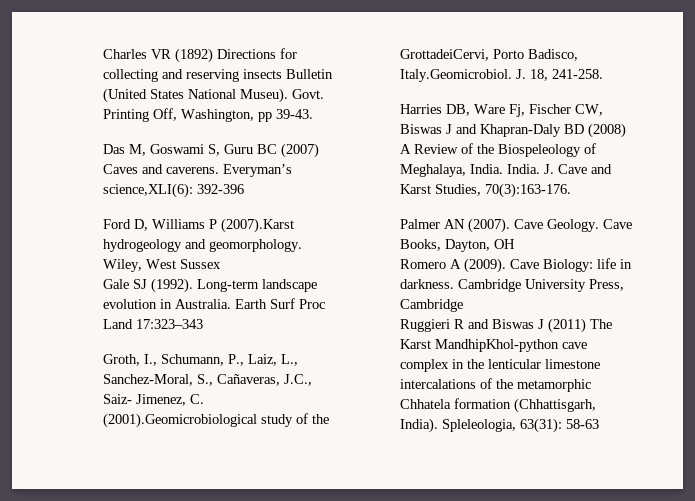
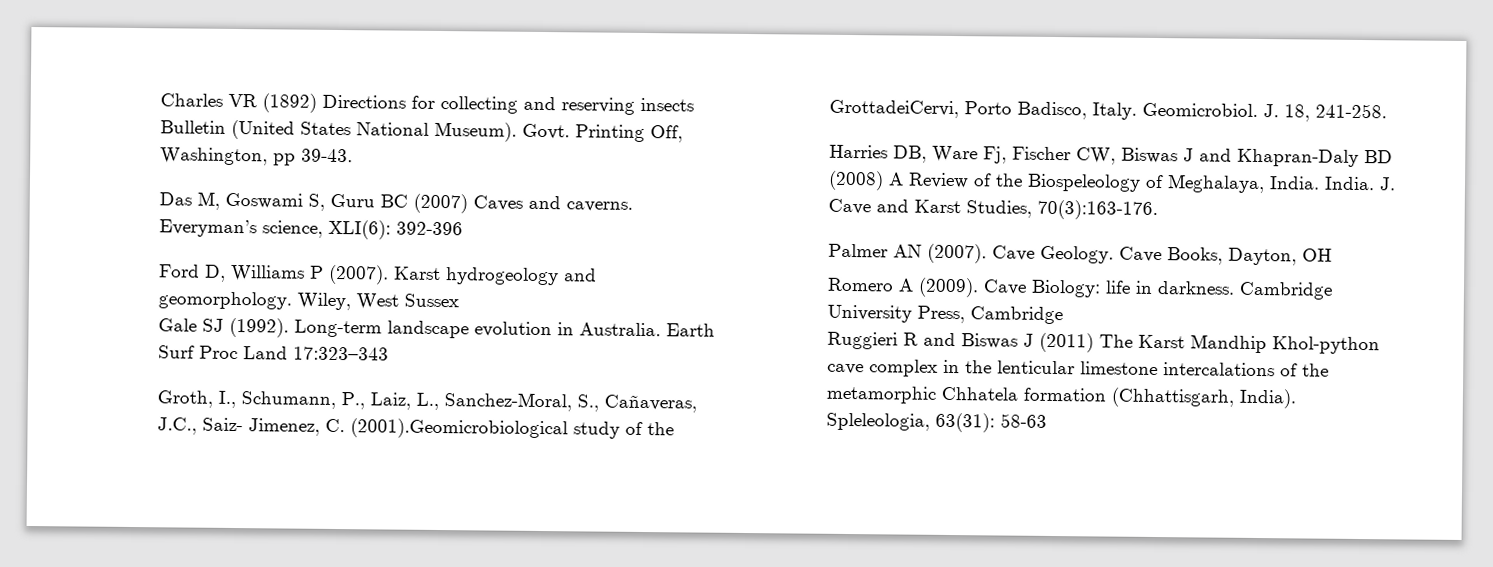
- Charles VR (1892) Directions for collecting and reserving insects Bulletin (United States National Museu).
+ Charles VR (1892) Directions for collecting and reserving insects Bulletin (United States National Museum).
- Das M, Goswami S, Guru BC (2007) Caves and caverens. Everyman’s science,XLI(6): 392-396
+ Das M, Goswami S, Guru BC (2007) Caves and caverns. Everyman’s science, XLI(6): 392-396
- Ford D, Williams P (2007).Karst hydrogeology and geomorphology.
+ Ford D, Williams P (2007). Karst hydrogeology and geomorphology.
- Groth, I., Schumann, P., Laiz, L., Sanchez-Moral, S., Cañaveras, J.C., Saiz- Jimenez, C. (2001).Geomicrobiological study of the GrottadeiCervi, Porto Badisco, Italy.Geomicrobiol. J. 18, 241-258.
+ Groth, I., Schumann, P., Laiz, L., Sanchez-Moral, S., Cañaveras, J.C., Saiz- Jimenez, C. (2001).Geomicrobiological study of the GrottadeiCervi, Porto Badisco, Italy. Geomicrobiol. J. 18, 241-258.
- Ruggieri R and Biswas J (2011) The Karst MandhipKhol-python cave complex in the lenticular limestone intercalations of the metamorphic Chhatela formation (Chhattisgarh, India).
+ Ruggieri R and Biswas J (2011) The Karst Mandhip Khol-python cave complex in the lenticular limestone intercalations of the metamorphic Chhatela formation (Chhattisgarh, India).

